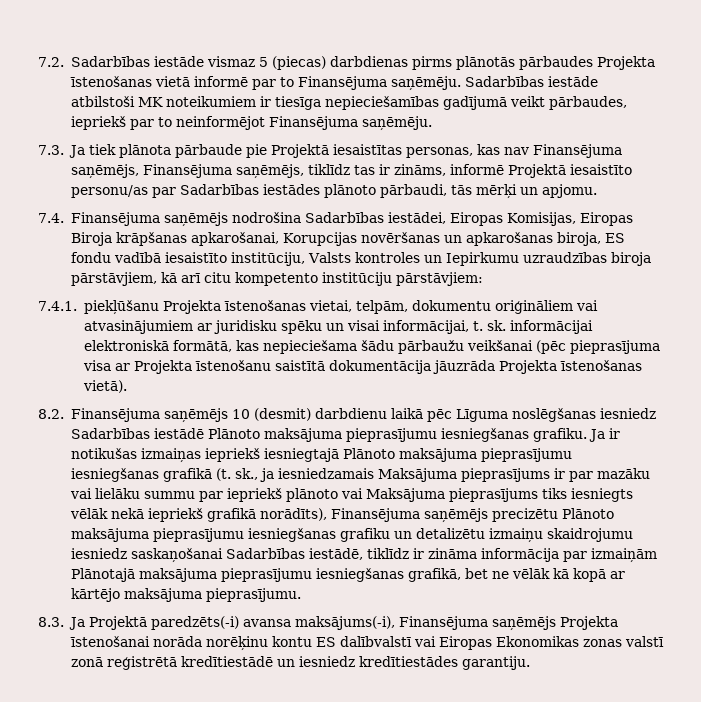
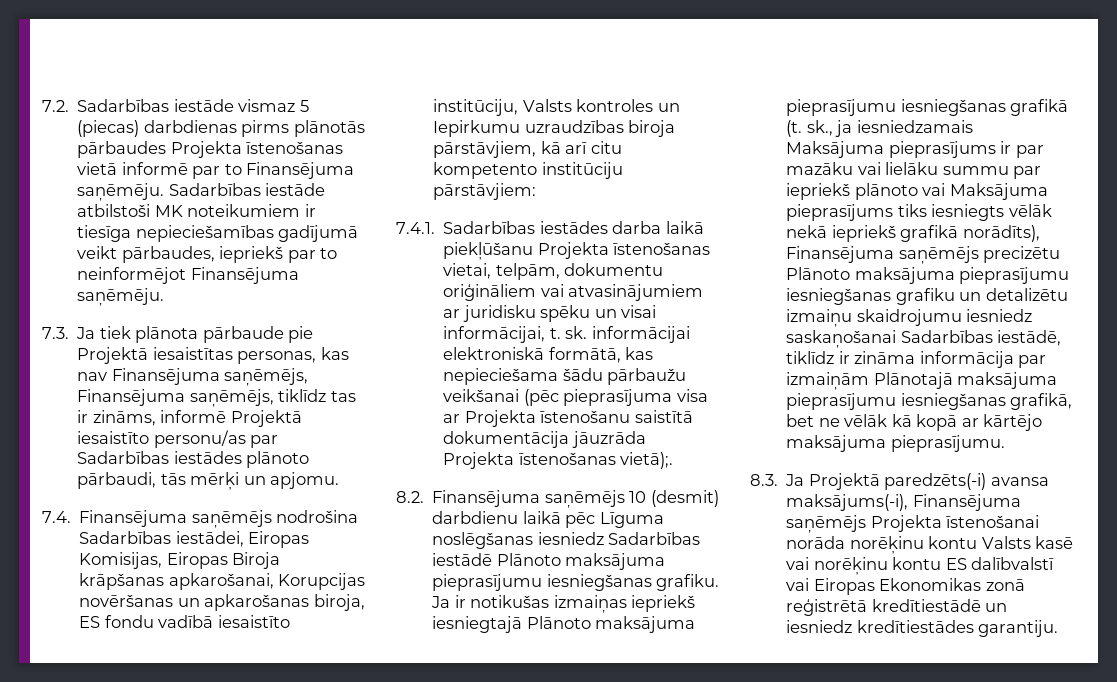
- 7.4.1. piekļūšanu Projekta īstenošanas vietai, telpām, dokumentu oriģināliem vai atvasinājumiem ar juridisku spēku un visai informācijai, t. sk. informācijai elektroniskā formātā, kas nepieciešama šādu pārbaužu veikšanai (pēc pieprasījuma visa ar Projekta īstenošanu saistītā dokumentācija jāuzrāda Projekta īstenošanas vietā).
+ 7.4.1. Sadarbības iestādes darba laikā piekļūšanu Projekta īstenošanas vietai, telpām, dokumentu oriģināliem vai atvasinājumiem ar juridisku spēku un visai informācijai, t. sk. informācijai elektroniskā formātā, kas nepieciešama šādu pārbaužu veikšanai (pēc pieprasījuma visa ar Projekta īstenošanu saistītā dokumentācija jāuzrāda Projekta īstenošanas vietā);.
- 8.3. Ja Projektā paredzēts(-i) avansa maksājums(-i), Finansējuma saņēmējs Projekta īstenošanai norāda norēķinu kontu ES dalībvalstī vai Eiropas Ekonomikas zonas valstī zonā reģistrētā kredītiestādē un iesniedz kredītiestādes garantiju.
+ 8.3. Ja Projektā paredzēts(-i) avansa maksājums(-i), Finansējuma saņēmējs Projekta īstenošanai norāda norēķinu kontu Valsts kasē vai norēķinu kontu ES dalībvalstī vai Eiropas Ekonomikas zonā reģistrētā kredītiestādē un iesniedz kredītiestādes garantiju.

